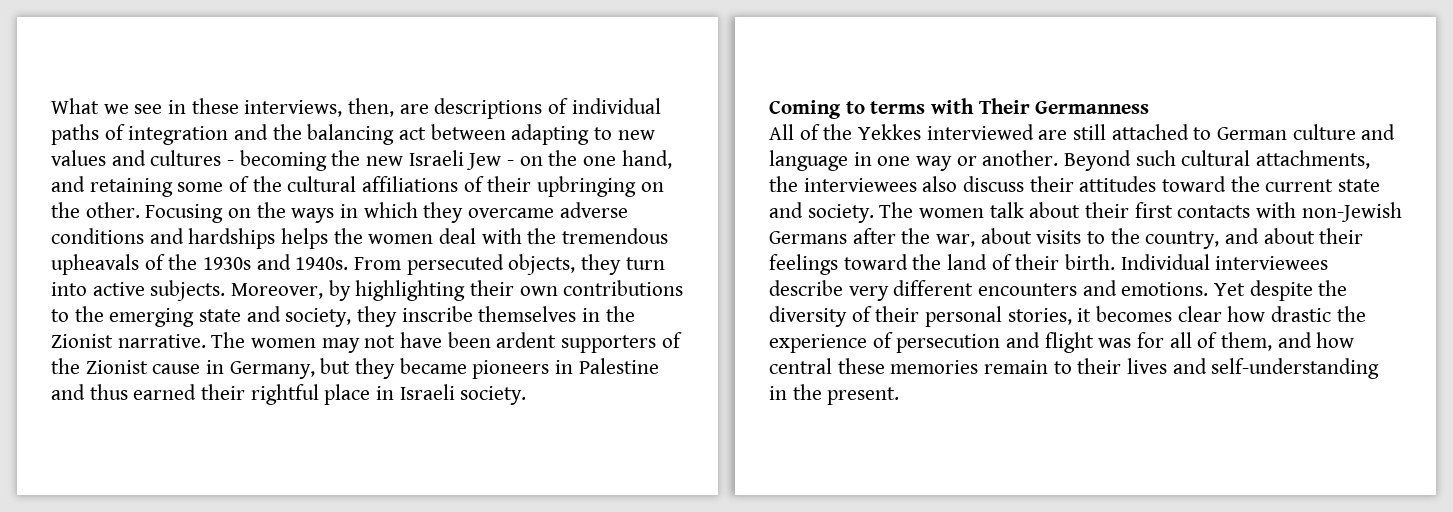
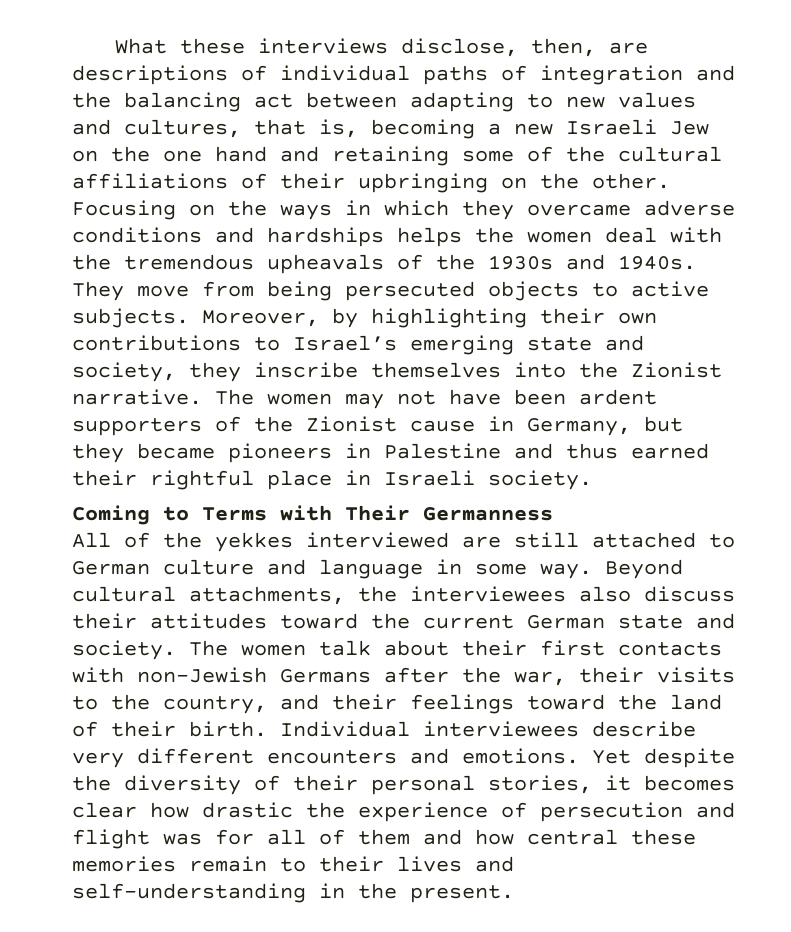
- What we see in these interviews, then, are descriptions of individual paths of integration and the balancing act between adapting to new values and cultures - becoming the new Israeli Jew - on the one hand, and retaining some of the cultural affiliations of their upbringing on the other.
+ What these interviews disclose, then, are descriptions of individual paths of integration and the balancing act between adapting to new values and cultures, that is, becoming a new Israeli Jew on the one hand and retaining some of the cultural affiliations of their upbringing on the other.
- From persecuted objects, they turn into active subjects.
+ They move from being persecuted objects to active subjects.
- Moreover, by highlighting their own contributions to the emerging state and society, they inscribe themselves in the Zionist narrative.
+ Moreover, by highlighting their own contributions to Israel’s emerging state and society, they inscribe themselves into the Zionist narrative.
- Coming to terms with Their Germanness
+ Coming to Terms with Their Germanness
- All of the Yekkes interviewed are still attached to German culture and language in one way or another. Beyond such cultural attachments, the interviewees also discuss their attitudes toward the current state and society.
+ All of the yekkes interviewed are still attached to German culture and language in some way. Beyond cultural attachments, the interviewees also discuss their attitudes toward the current German state and society.
- The women talk about their first contacts with non-Jewish Germans after the war, about visits to the country, and about their feelings toward the land of their birth.
+ The women talk about their first contacts with non-Jewish Germans after the war, their visits to the country, and their feelings toward the land of their birth.
- Yet despite the diversity of their personal stories, it becomes clear how drastic the experience of persecution and flight was for all of them, and how central these memories remain to their lives and self-understanding in the present.
+ Yet despite the diversity of their personal stories, it becomes clear how drastic the experience of persecution and flight was for all of them and how central these memories remain to their lives and self-understanding in the present.

